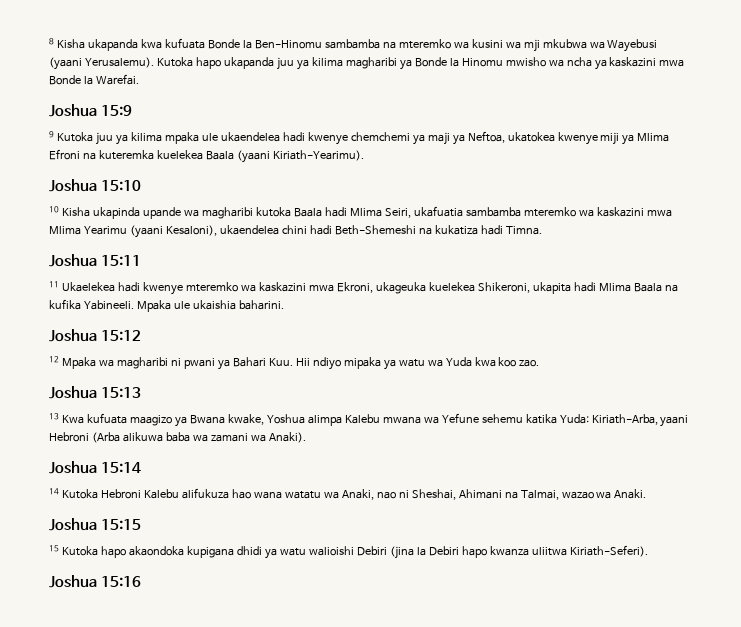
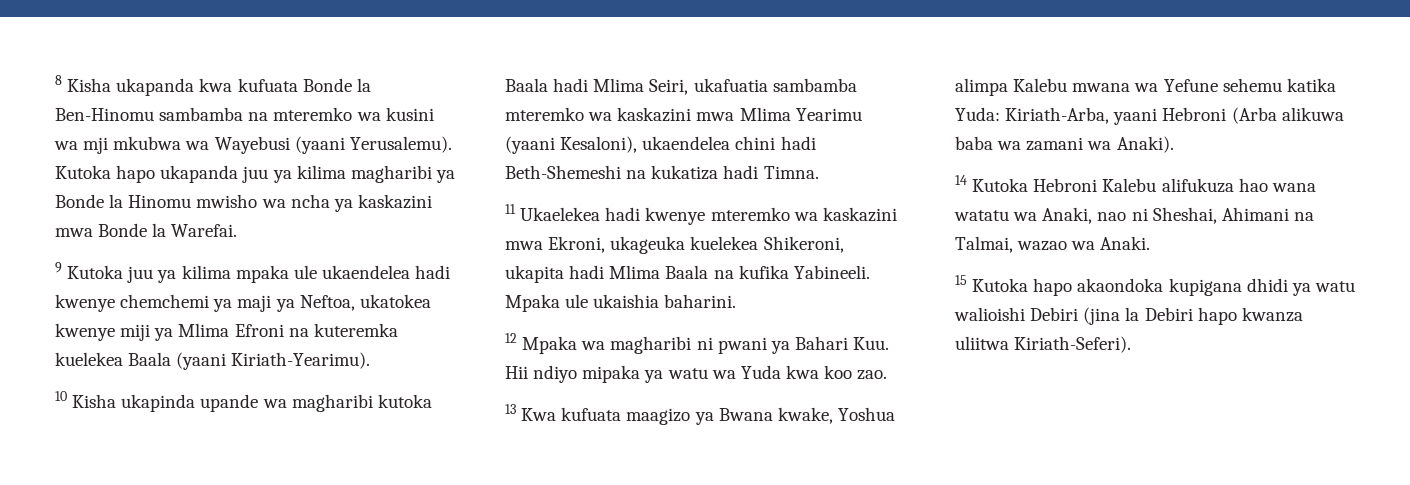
- Joshua 15:9
- Joshua 15:10
- Joshua 15:11
- Joshua 15:12
- Joshua 15:13
- Joshua 15:14
- Joshua 15:15
- Joshua 15:16

